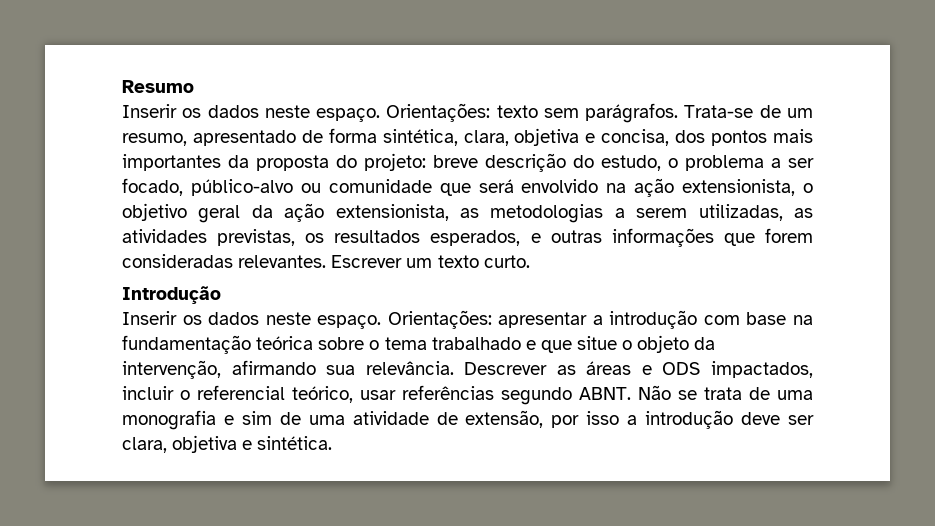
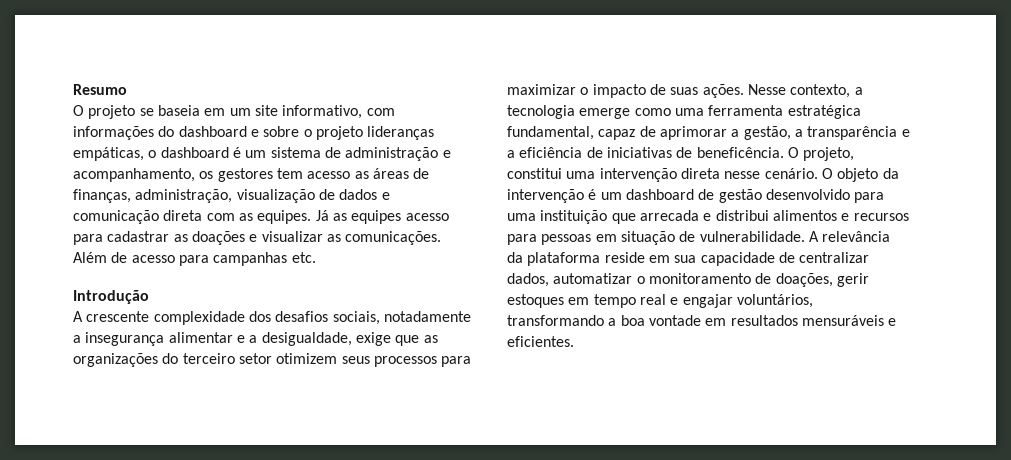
- Inserir os dados neste espaço. Orientações: texto sem parágrafos. Trata-se de um resumo, apresentado de forma sintética, clara, objetiva e concisa, dos pontos mais importantes da proposta do projeto: breve descrição do estudo, o problema a ser focado, público-alvo ou comunidade que será envolvido na ação extensionista, o objetivo geral da ação extensionista, as metodologias a serem utilizadas, as atividades previstas, os resultados esperados, e outras informações que forem consideradas relevantes. Escrever um texto curto.
+ O projeto se baseia em um site informativo, com informações do dashboard e sobre o projeto lideranças empáticas, o dashboard é um sistema de administração e acompanhamento, os gestores tem acesso as áreas de finanças, administração, visualização de dados e comunicação direta com as equipes. Já as equipes acesso para cadastrar as doações e visualizar as comunicações. Além de acesso para campanhas etc.
  Introdução
- Inserir os dados neste espaço. Orientações: apresentar a introdução com base na fundamentação teórica sobre o tema trabalhado e que situe o objeto da intervenção, afirmando sua relevância. Descrever as áreas e ODS impactados, incluir o referencial teórico, usar referências segundo ABNT. Não se trata de uma monografia e sim de uma atividade de extensão, por isso a introdução deve ser clara, objetiva e sintética.
+ A crescente complexidade dos desafios sociais, notadamente a insegurança alimentar e a desigualdade, exige que as organizações do terceiro setor otimizem seus processos para maximizar o impacto de suas ações. Nesse contexto, a tecnologia emerge como uma ferramenta estratégica fundamental, capaz de aprimorar a gestão, a transparência e a eficiência de iniciativas de beneficência. O projeto, constitui uma intervenção direta nesse cenário. O objeto da intervenção é um dashboard de gestão desenvolvido para uma instituição que arrecada e distribui alimentos e recursos para pessoas em situação de vulnerabilidade. A relevância da plataforma reside em sua capacidade de centralizar dados, automatizar o monitoramento de doações, gerir estoques em tempo real e engajar voluntários, transformando a boa vontade em resultados mensuráveis e eficientes.

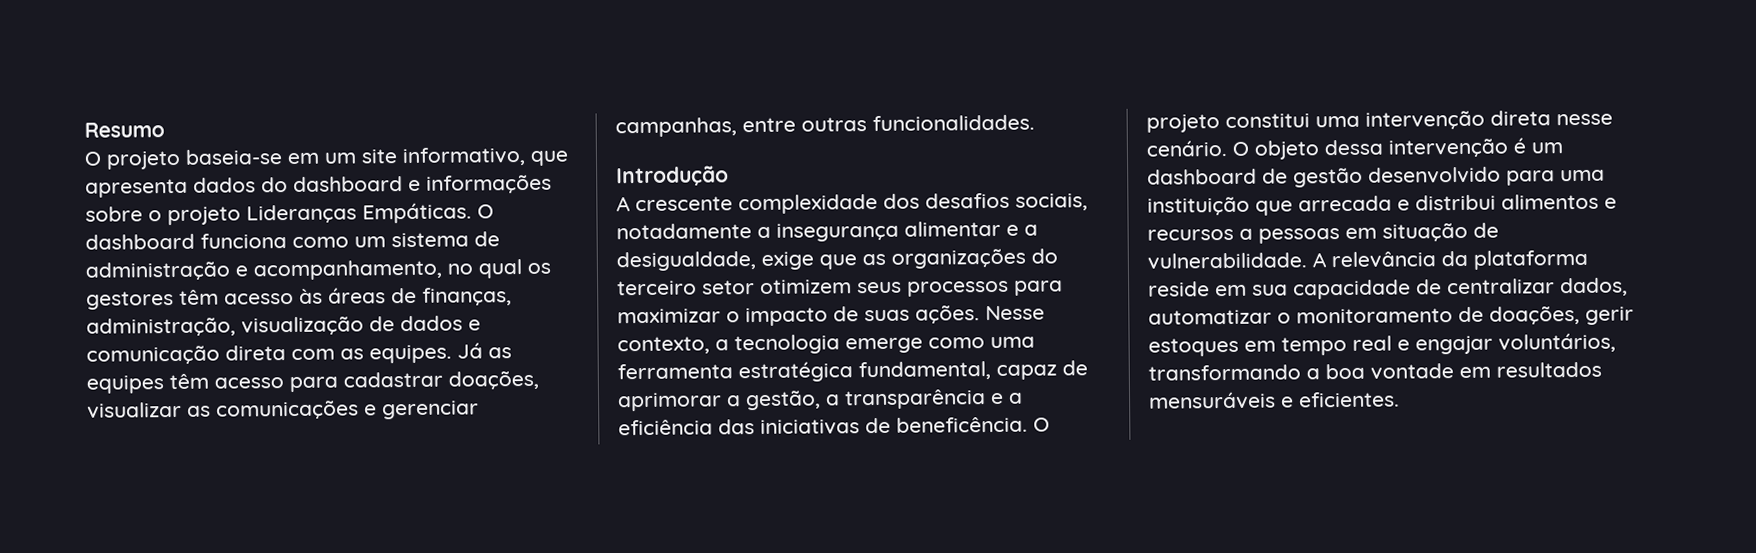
- O projeto se baseia em um site informativo, com informações do dashboard e sobre o projeto lideranças empáticas, o dashboard é um sistema de administração e acompanhamento, os gestores tem acesso as áreas de finanças, administração, visualização de dados e comunicação direta com as equipes.
+ O projeto baseia-se em um site informativo, que apresenta dados do dashboard e informações sobre o projeto Lideranças Empáticas. O dashboard funciona como um sistema de administração e acompanhamento, no qual os gestores têm acesso às áreas de finanças, administração, visualização de dados e comunicação direta com as equipes.
- Já as equipes acesso para cadastrar as doações e visualizar as comunicações. Além de acesso para campanhas etc.
+ Já as equipes têm acesso para cadastrar doações, visualizar as comunicações e gerenciar campanhas, entre outras funcionalidades.
- Nesse contexto, a tecnologia emerge como uma ferramenta estratégica fundamental, capaz de aprimorar a gestão, a transparência e a eficiência de iniciativas de beneficência.
+ Nesse contexto, a tecnologia emerge como uma ferramenta estratégica fundamental, capaz de aprimorar a gestão, a transparência e a eficiência das iniciativas de beneficência.
- O projeto, constitui uma intervenção direta nesse cenário.
+ O projeto constitui uma intervenção direta nesse cenário.
- O objeto da intervenção é um dashboard de gestão desenvolvido para uma instituição que arrecada e distribui alimentos e recursos para pessoas em situação de vulnerabilidade.
+ O objeto dessa intervenção é um dashboard de gestão desenvolvido para uma instituição que arrecada e distribui alimentos e recursos a pessoas em situação de vulnerabilidade.

